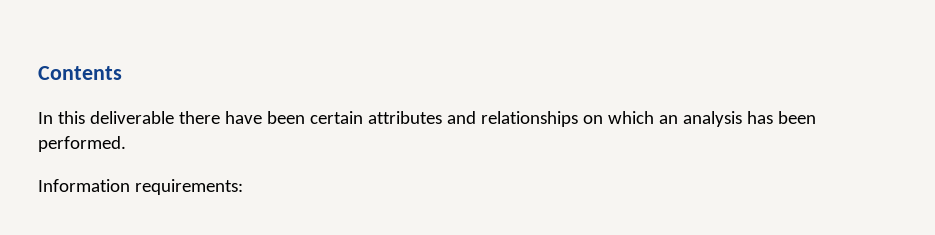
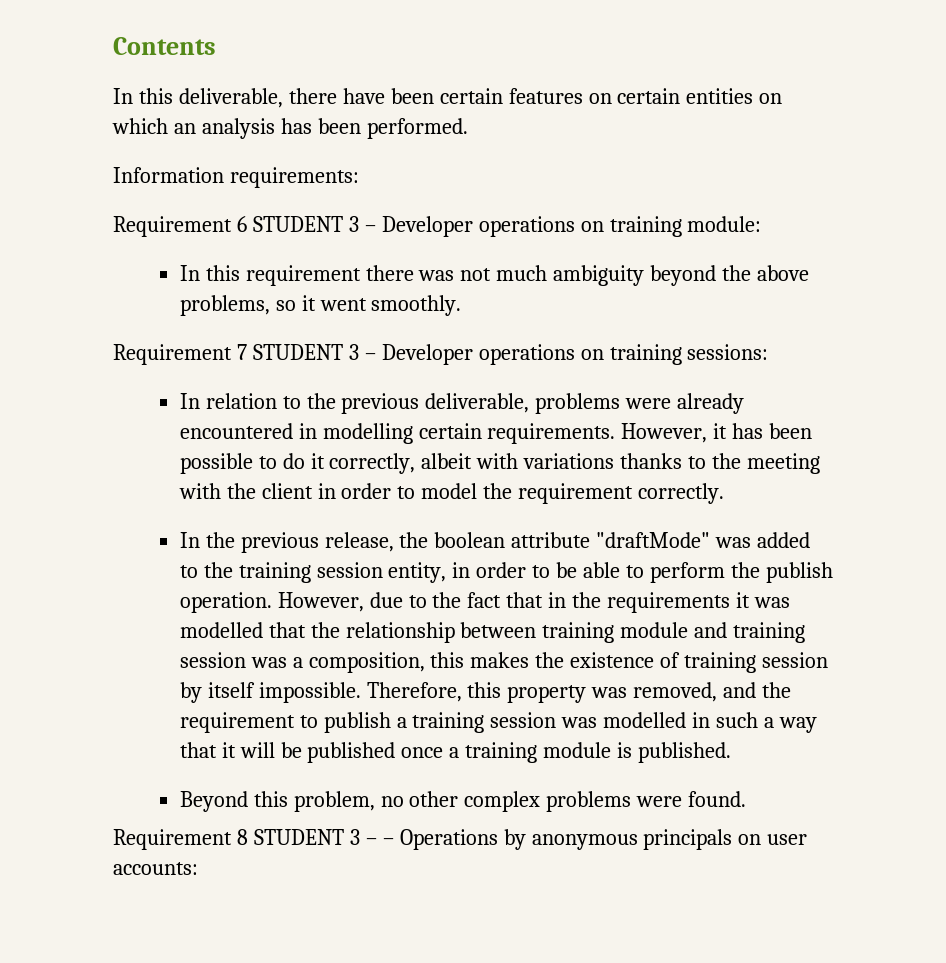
- In this deliverable there have been certain attributes and relationships on which an analysis has been performed.
+ In this deliverable, there have been certain features on certain entities on which an analysis has been performed.
+ Requirement 6 STUDENT 3 – Developer operations on training module:
+ In this requirement there was not much ambiguity beyond the above problems, so it went smoothly.
+ Requirement 7 STUDENT 3 – Developer operations on training sessions:
+ In relation to the previous deliverable, problems were already encountered in modelling certain requirements. However, it has been possible to do it correctly, albeit with variations thanks to the meeting with the client in order to model the requirement correctly.
+ In the previous release, the boolean attribute "draftMode" was added to the training session entity, in order to be able to perform the publish operation. However, due to the fact that in the requirements it was modelled that the relationship between training module and training session was a composition, this makes the existence of training session by itself impossible. Therefore, this property was removed, and the requirement to publish a training session was modelled in such a way that it will be published once a training module is published.
+ Beyond this problem, no other complex problems were found.
+ Requirement 8 STUDENT 3 – – Operations by anonymous principals on user accounts:

